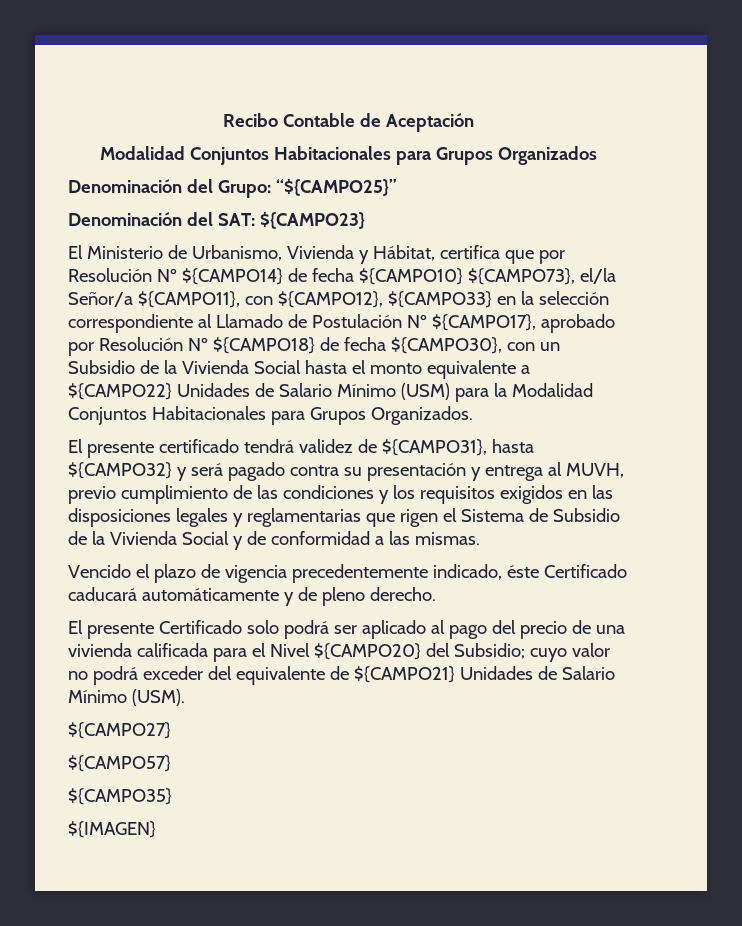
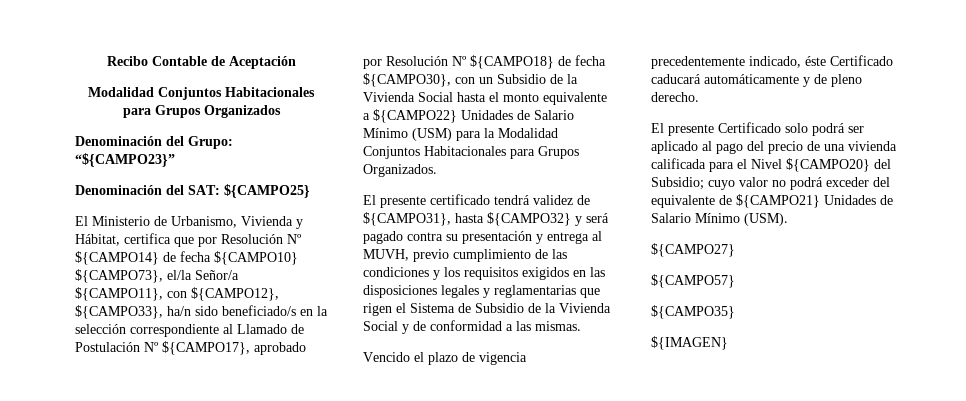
- Denominación del Grupo: “${CAMPO25}”
+ Denominación del Grupo: “${CAMPO23}”
- Denominación del SAT: ${CAMPO23}
+ Denominación del SAT: ${CAMPO25}
- El Ministerio de Urbanismo, Vivienda y Hábitat, certifica que por Resolución Nº ${CAMPO14} de fecha ${CAMPO10} ${CAMPO73}, el/la Señor/a ${CAMPO11}, con ${CAMPO12}, ${CAMPO33} en la selección correspondiente al Llamado de Postulación Nº ${CAMPO17}, aprobado por Resolución Nº ${CAMPO18} de fecha ${CAMPO30}, con un Subsidio de la Vivienda Social hasta el monto equivalente a ${CAMPO22} Unidades de Salario Mínimo (USM) para la Modalidad Conjuntos Habitacionales para Grupos Organizados.
+ El Ministerio de Urbanismo, Vivienda y Hábitat, certifica que por Resolución Nº ${CAMPO14} de fecha ${CAMPO10} ${CAMPO73}, el/la Señor/a ${CAMPO11}, con ${CAMPO12}, ${CAMPO33}, ha/n sido beneficiado/s en la selección correspondiente al Llamado de Postulación Nº ${CAMPO17}, aprobado por Resolución Nº ${CAMPO18} de fecha ${CAMPO30}, con un Subsidio de la Vivienda Social hasta el monto equivalente a ${CAMPO22} Unidades de Salario Mínimo (USM) para la Modalidad Conjuntos Habitacionales para Grupos Organizados.

